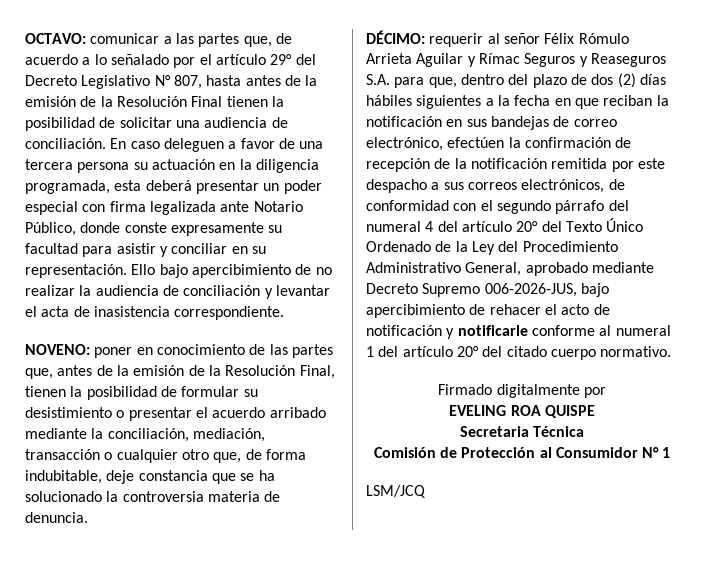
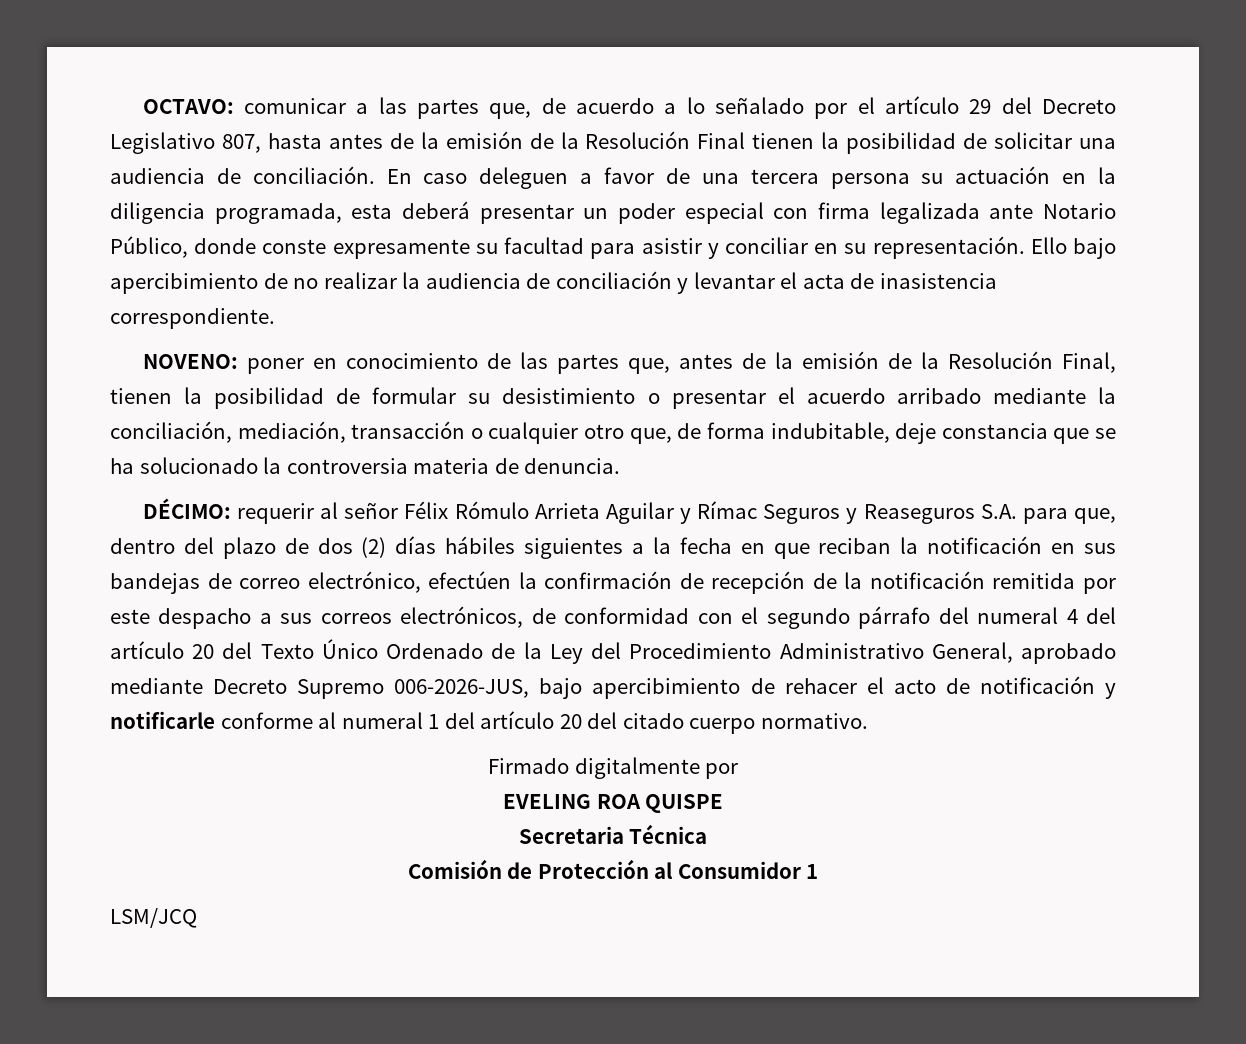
- OCTAVO: comunicar a las partes que, de acuerdo a lo señalado por el artículo 29° del Decreto Legislativo N° 807, hasta antes de la emisión de la Resolución Final tienen la posibilidad de solicitar una audiencia de conciliación.
+ OCTAVO: comunicar a las partes que, de acuerdo a lo señalado por el artículo 29 del Decreto Legislativo 807, hasta antes de la emisión de la Resolución Final tienen la posibilidad de solicitar una audiencia de conciliación.
- requerir al señor Félix Rómulo Arrieta Aguilar y Rímac Seguros y Reaseguros S.A. para que, dentro del plazo de dos (2) días hábiles siguientes a la fecha en que reciban la notificación en sus bandejas de correo electrónico, efectúen la confirmación de recepción de la notificación remitida por este despacho a sus correos electrónicos, de conformidad con el segundo párrafo del numeral 4 del artículo 20° del Texto Único Ordenado de la Ley del Procedimiento Administrativo General, aprobado mediante Decreto Supremo 006-2026-JUS, bajo apercibimiento de rehacer el acto de notificación y notificarle conforme al numeral 1 del artículo 20° del citado cuerpo normativo.
+ requerir al señor Félix Rómulo Arrieta Aguilar y Rímac Seguros y Reaseguros S.A. para que, dentro del plazo de dos (2) días hábiles siguientes a la fecha en que reciban la notificación en sus bandejas de correo electrónico, efectúen la confirmación de recepción de la notificación remitida por este despacho a sus correos electrónicos, de conformidad con el segundo párrafo del numeral 4 del artículo 20 del Texto Único Ordenado de la Ley del Procedimiento Administrativo General, aprobado mediante Decreto Supremo 006-2026-JUS, bajo apercibimiento de rehacer el acto de notificación y notificarle conforme al numeral 1 del artículo 20 del citado cuerpo normativo.
- Comisión de Protección al Consumidor N° 1
+ Comisión de Protección al Consumidor 1

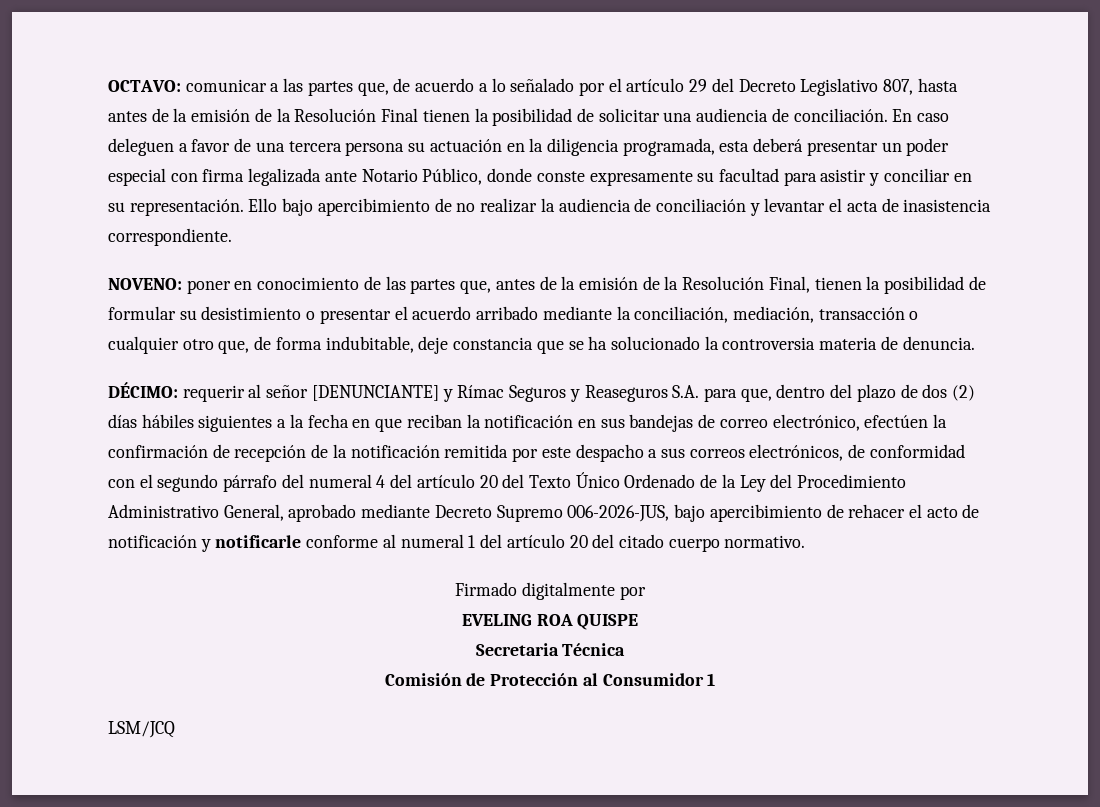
- requerir al señor Félix Rómulo Arrieta Aguilar y Rímac Seguros y Reaseguros S.A. para que, dentro del plazo de dos (2) días hábiles siguientes a la fecha en que reciban la notificación en sus bandejas de correo electrónico, efectúen la confirmación de recepción de la notificación remitida por este despacho a sus correos electrónicos, de conformidad con el segundo párrafo del numeral 4 del artículo 20 del Texto Único Ordenado de la Ley del Procedimiento Administrativo General, aprobado mediante Decreto Supremo 006-2026-JUS, bajo apercibimiento de rehacer el acto de notificación y notificarle conforme al numeral 1 del artículo 20 del citado cuerpo normativo.
+ requerir al señor [DENUNCIANTE] y Rímac Seguros y Reaseguros S.A. para que, dentro del plazo de dos (2) días hábiles siguientes a la fecha en que reciban la notificación en sus bandejas de correo electrónico, efectúen la confirmación de recepción de la notificación remitida por este despacho a sus correos electrónicos, de conformidad con el segundo párrafo del numeral 4 del artículo 20 del Texto Único Ordenado de la Ley del Procedimiento Administrativo General, aprobado mediante Decreto Supremo 006-2026-JUS, bajo apercibimiento de rehacer el acto de notificación y notificarle conforme al numeral 1 del artículo 20 del citado cuerpo normativo.

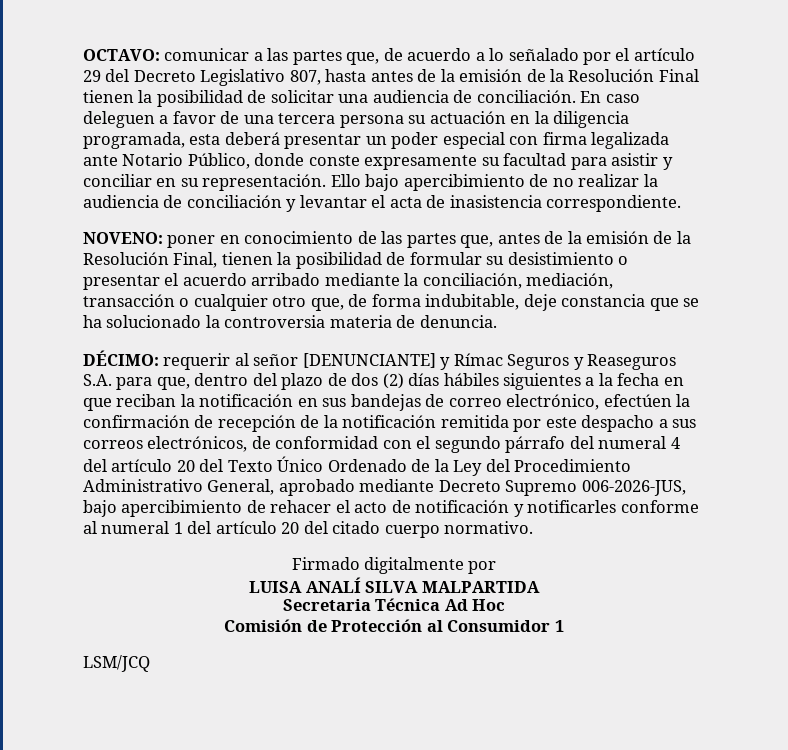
- requerir al señor [DENUNCIANTE] y Rímac Seguros y Reaseguros S.A. para que, dentro del plazo de dos (2) días hábiles siguientes a la fecha en que reciban la notificación en sus bandejas de correo electrónico, efectúen la confirmación de recepción de la notificación remitida por este despacho a sus correos electrónicos, de conformidad con el segundo párrafo del numeral 4 del artículo 20 del Texto Único Ordenado de la Ley del Procedimiento Administrativo General, aprobado mediante Decreto Supremo 006-2026-JUS, bajo apercibimiento de rehacer el acto de notificación y notificarle conforme al numeral 1 del artículo 20 del citado cuerpo normativo.
+ requerir al señor [DENUNCIANTE] y Rímac Seguros y Reaseguros S.A. para que, dentro del plazo de dos (2) días hábiles siguientes a la fecha en que reciban la notificación en sus bandejas de correo electrónico, efectúen la confirmación de recepción de la notificación remitida por este despacho a sus correos electrónicos, de conformidad con el segundo párrafo del numeral 4 del artículo 20 del Texto Único Ordenado de la Ley del Procedimiento Administrativo General, aprobado mediante Decreto Supremo 006-2026-JUS, bajo apercibimiento de rehacer el acto de notificación y notificarles conforme al numeral 1 del artículo 20 del citado cuerpo normativo.
- EVELING ROA QUISPE
+ LUISA ANALÍ SILVA MALPARTIDA
- Secretaria Técnica
+ Secretaria Técnica Ad Hoc

